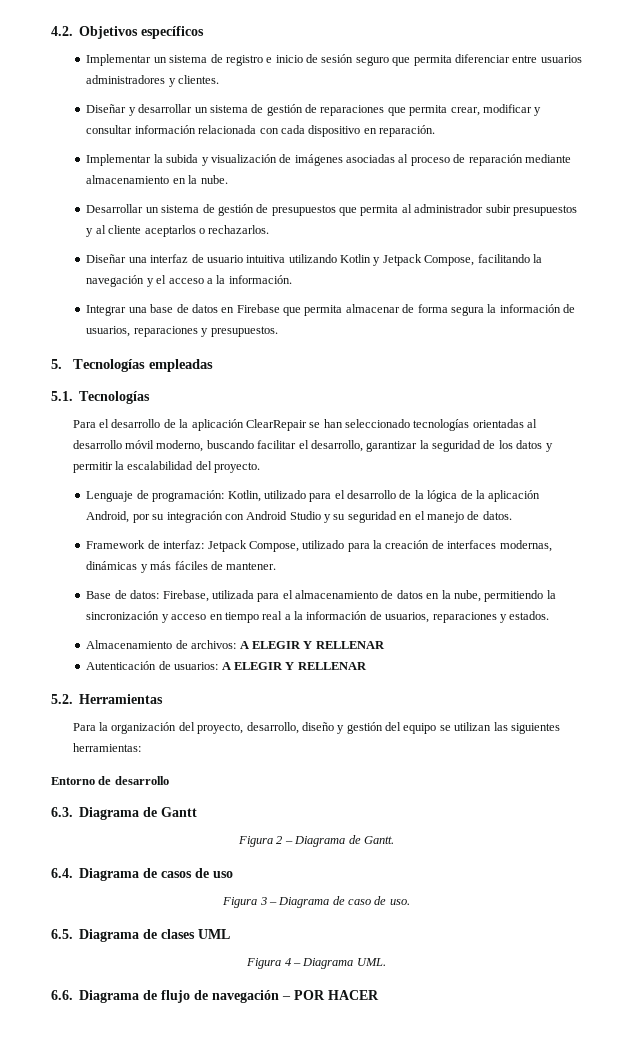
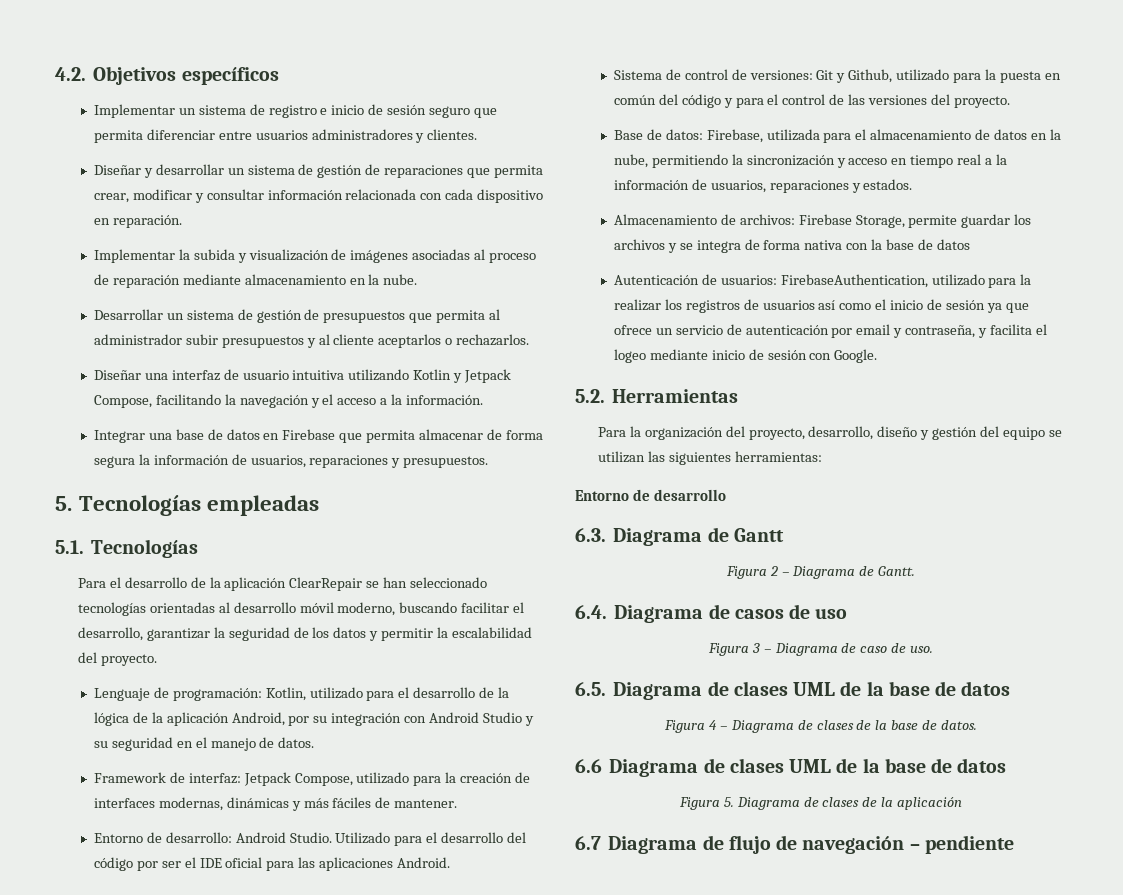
+ Entorno de desarrollo: Android Studio. Utilizado para el desarrollo del código por ser el IDE oficial para las aplicaciones Android.
+ Sistema de control de versiones: Git y Github, utilizado para la puesta en común del código y para el control de las versiones del proyecto.
- Almacenamiento de archivos: A ELEGIR Y RELLENAR
- Autenticación de usuarios: A ELEGIR Y RELLENAR
+ Almacenamiento de archivos: Firebase Storage, permite guardar los archivos y se integra de forma nativa con la base de datos
+ Autenticación de usuarios: FirebaseAuthentication, utilizado para la realizar los registros de usuarios así como el inicio de sesión ya que ofrece un servicio de autenticación por email y contraseña, y facilita el logeo mediante inicio de sesión con Google.
- 6.5. Diagrama de clases UML
+ 6.5. Diagrama de clases UML de la base de datos
- Figura 4 – Diagrama UML.
- 6.6. Diagrama de flujo de navegación – POR HACER
+ Figura 4 – Diagrama de clases de la base de datos.
+ 6.6 Diagrama de clases UML de la base de datos
+ Figura 5. Diagrama de clases de la aplicación
+ 6.7 Diagrama de flujo de navegación – pendiente

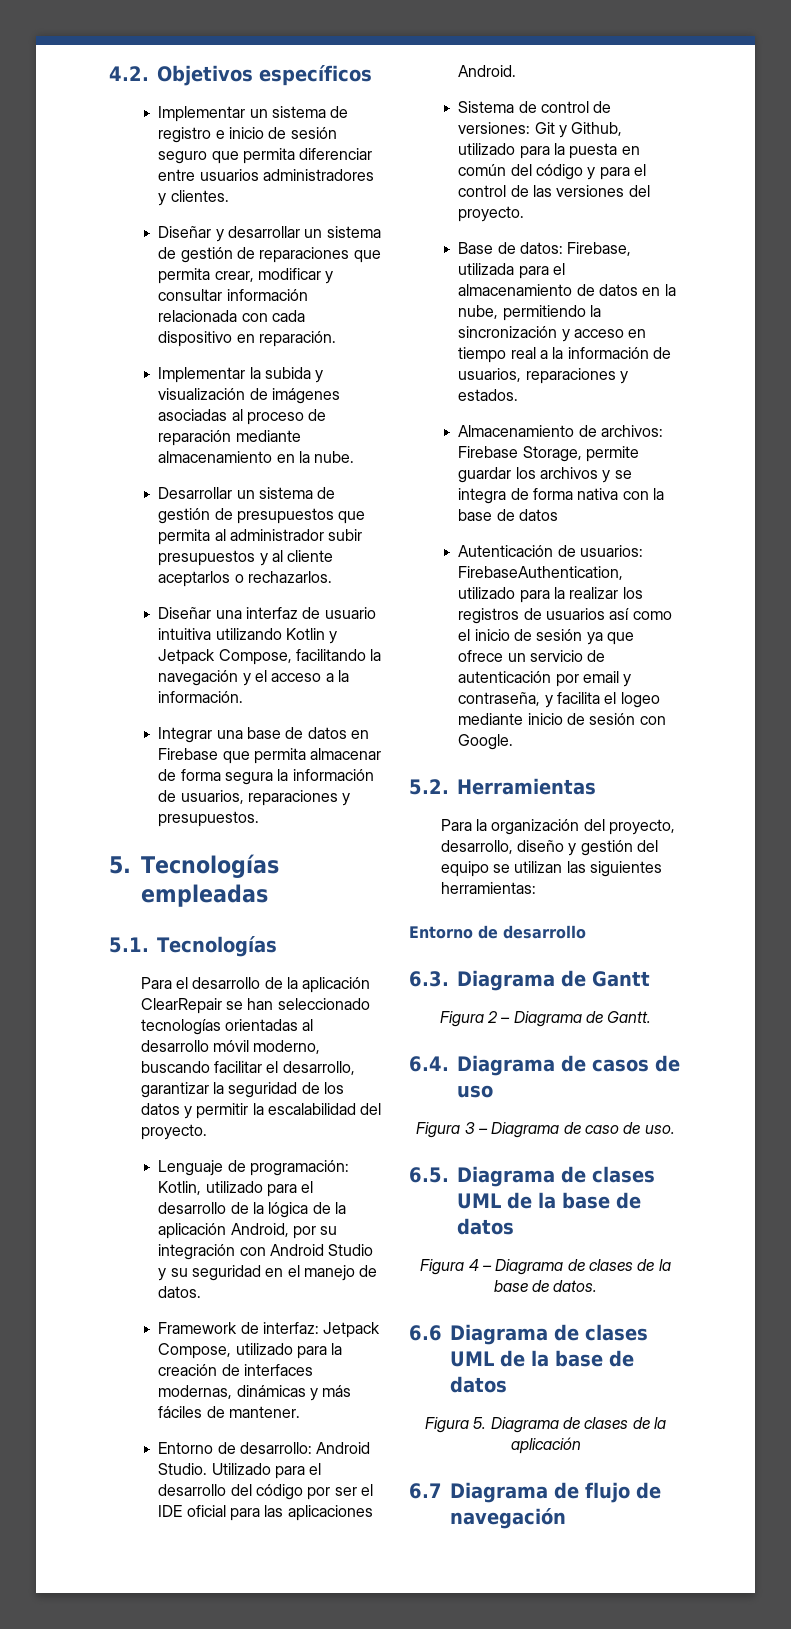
- 6.7 Diagrama de flujo de navegación – pendiente
+ 6.7 Diagrama de flujo de navegación

